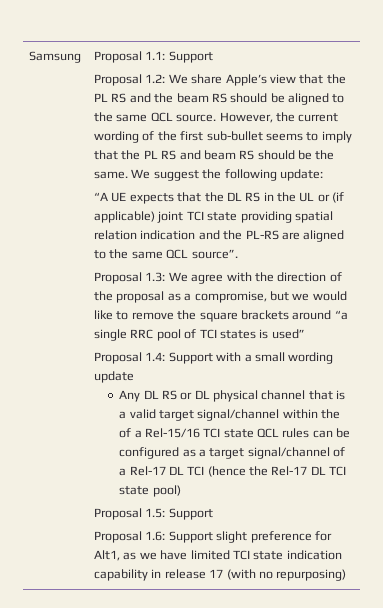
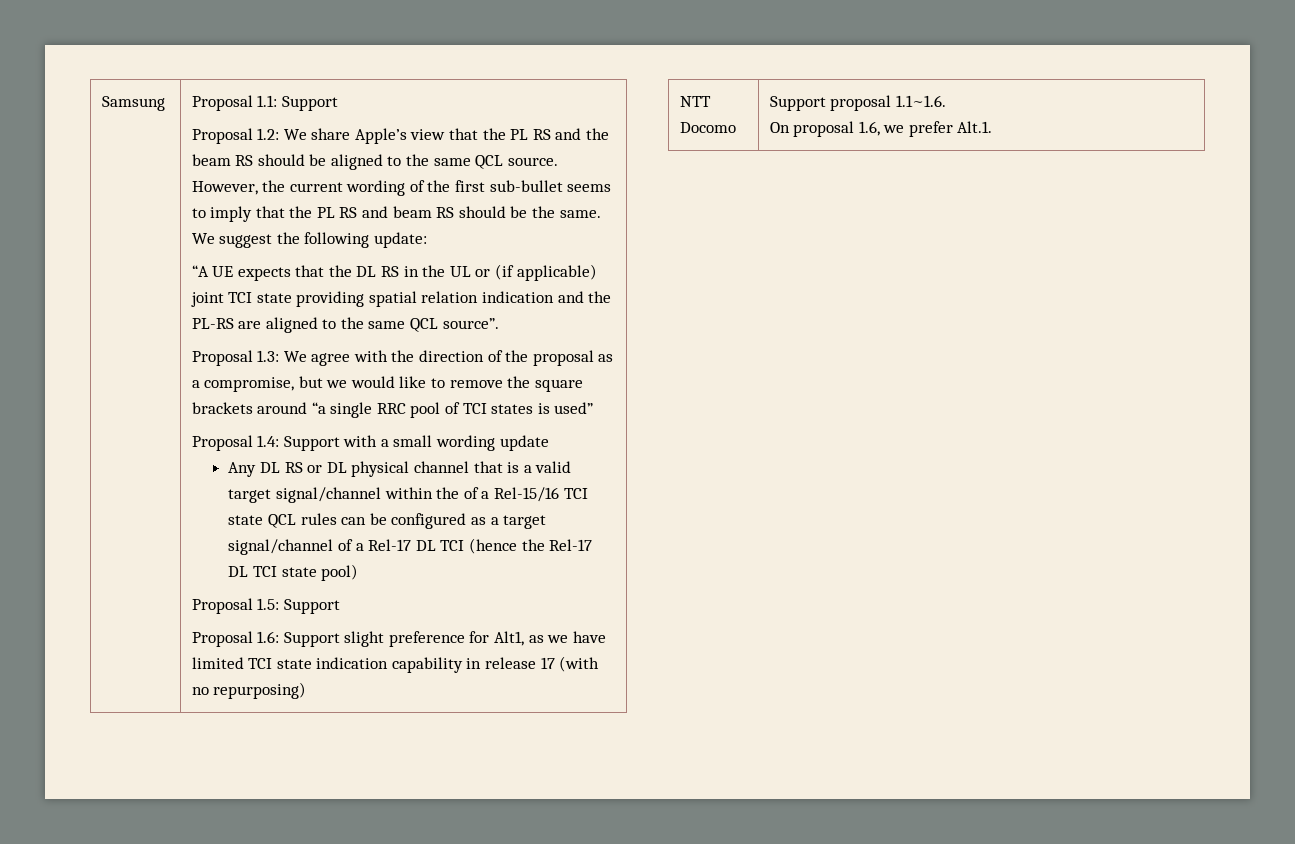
+ NTT Docomo | Support proposal 1.1~1.6.
+ On proposal 1.6, we prefer Alt.1.

